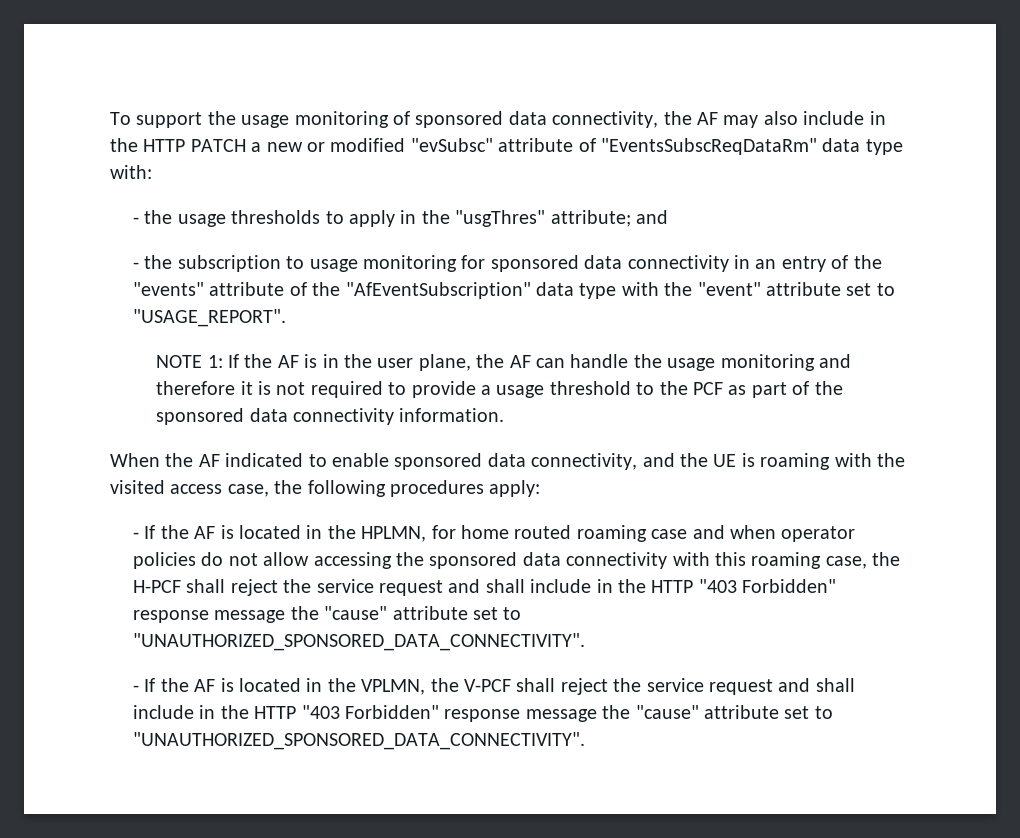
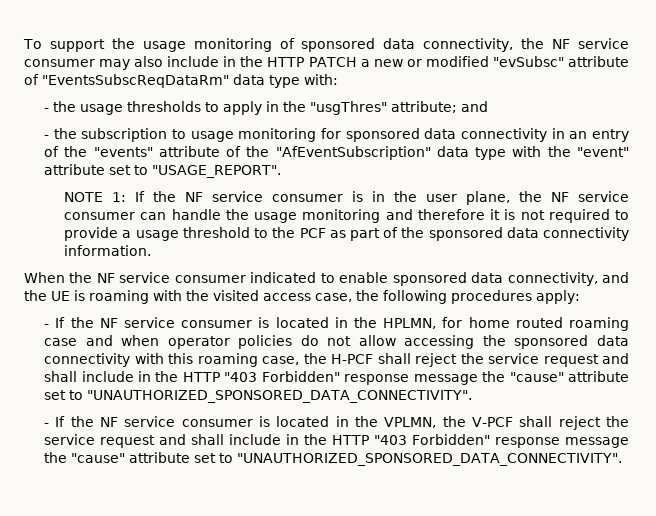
- To support the usage monitoring of sponsored data connectivity, the AF may also include in the HTTP PATCH a new or modified "evSubsc" attribute of "EventsSubscReqDataRm" data type with:
+ To support the usage monitoring of sponsored data connectivity, the NF service consumer may also include in the HTTP PATCH a new or modified "evSubsc" attribute of "EventsSubscReqDataRm" data type with:
- NOTE 1: If the AF is in the user plane, the AF can handle the usage monitoring and therefore it is not required to provide a usage threshold to the PCF as part of the sponsored data connectivity information.
+ NOTE 1: If the NF service consumer is in the user plane, the NF service consumer can handle the usage monitoring and therefore it is not required to provide a usage threshold to the PCF as part of the sponsored data connectivity information.
- When the AF indicated to enable sponsored data connectivity, and the UE is roaming with the visited access case, the following procedures apply:
+ When the NF service consumer indicated to enable sponsored data connectivity, and the UE is roaming with the visited access case, the following procedures apply:
- - If the AF is located in the HPLMN, for home routed roaming case and when operator policies do not allow accessing the sponsored data connectivity with this roaming case, the H-PCF shall reject the service request and shall include in the HTTP "403 Forbidden" response message the "cause" attribute set to "UNAUTHORIZED_SPONSORED_DATA_CONNECTIVITY".
+ - If the NF service consumer is located in the HPLMN, for home routed roaming case and when operator policies do not allow accessing the sponsored data connectivity with this roaming case, the H-PCF shall reject the service request and shall include in the HTTP "403 Forbidden" response message the "cause" attribute set to "UNAUTHORIZED_SPONSORED_DATA_CONNECTIVITY".
- - If the AF is located in the VPLMN, the V-PCF shall reject the service request and shall include in the HTTP "403 Forbidden" response message the "cause" attribute set to "UNAUTHORIZED_SPONSORED_DATA_CONNECTIVITY".
+ - If the NF service consumer is located in the VPLMN, the V-PCF shall reject the service request and shall include in the HTTP "403 Forbidden" response message the "cause" attribute set to "UNAUTHORIZED_SPONSORED_DATA_CONNECTIVITY".

